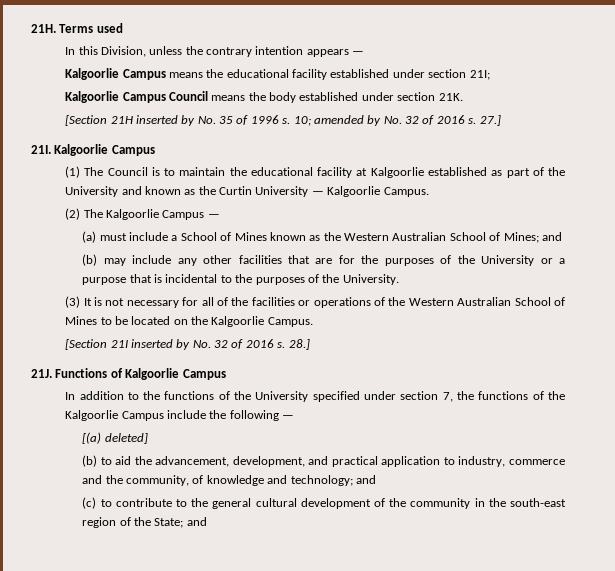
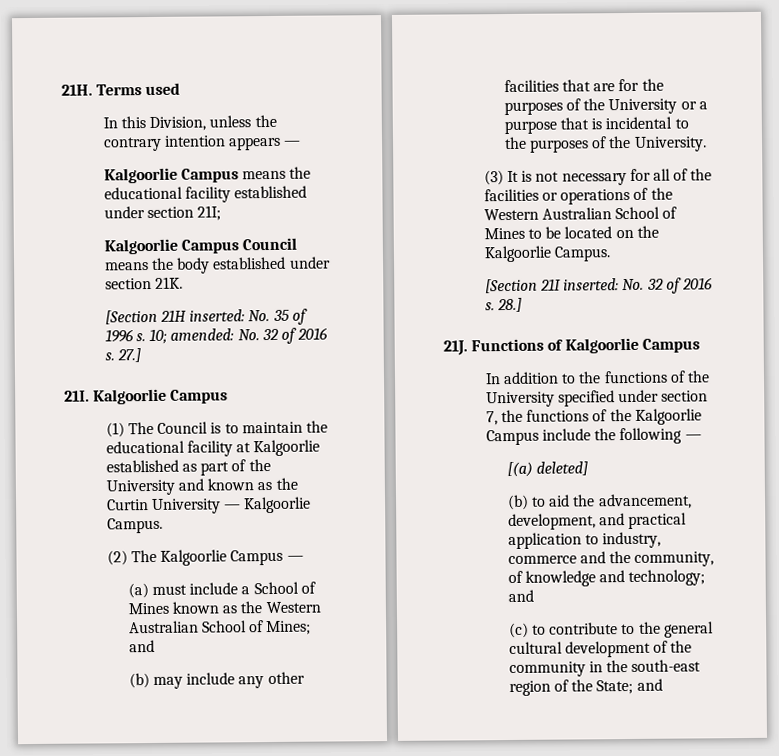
- [Section 21H inserted by No. 35 of 1996 s.
+ [Section 21H inserted: No. 35 of 1996 s.
- 10; amended by No. 32 of 2016 s.
+ 10; amended: No. 32 of 2016 s.
- [Section 21I inserted by No. 32 of 2016 s.
+ [Section 21I inserted: No. 32 of 2016 s.

